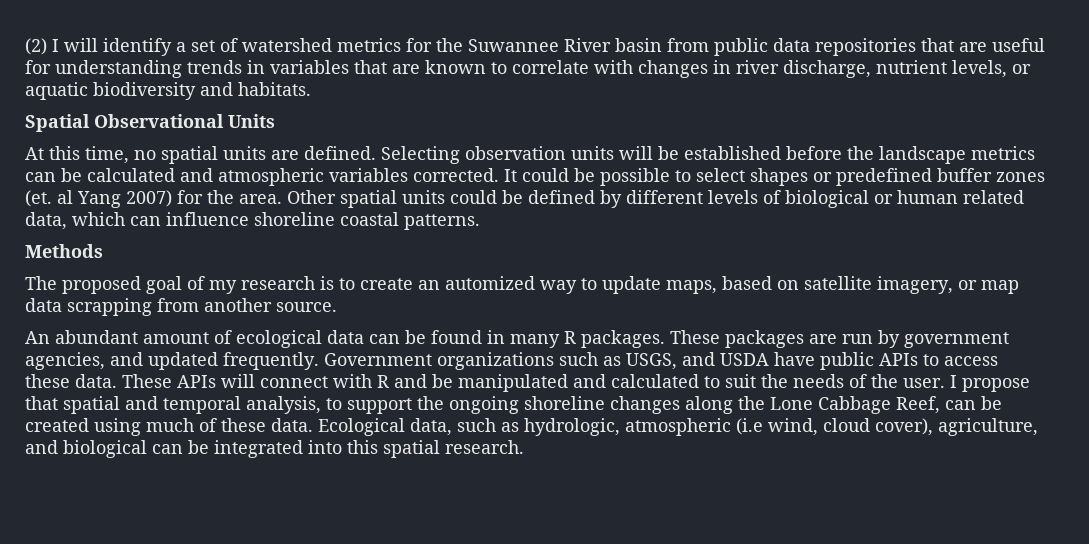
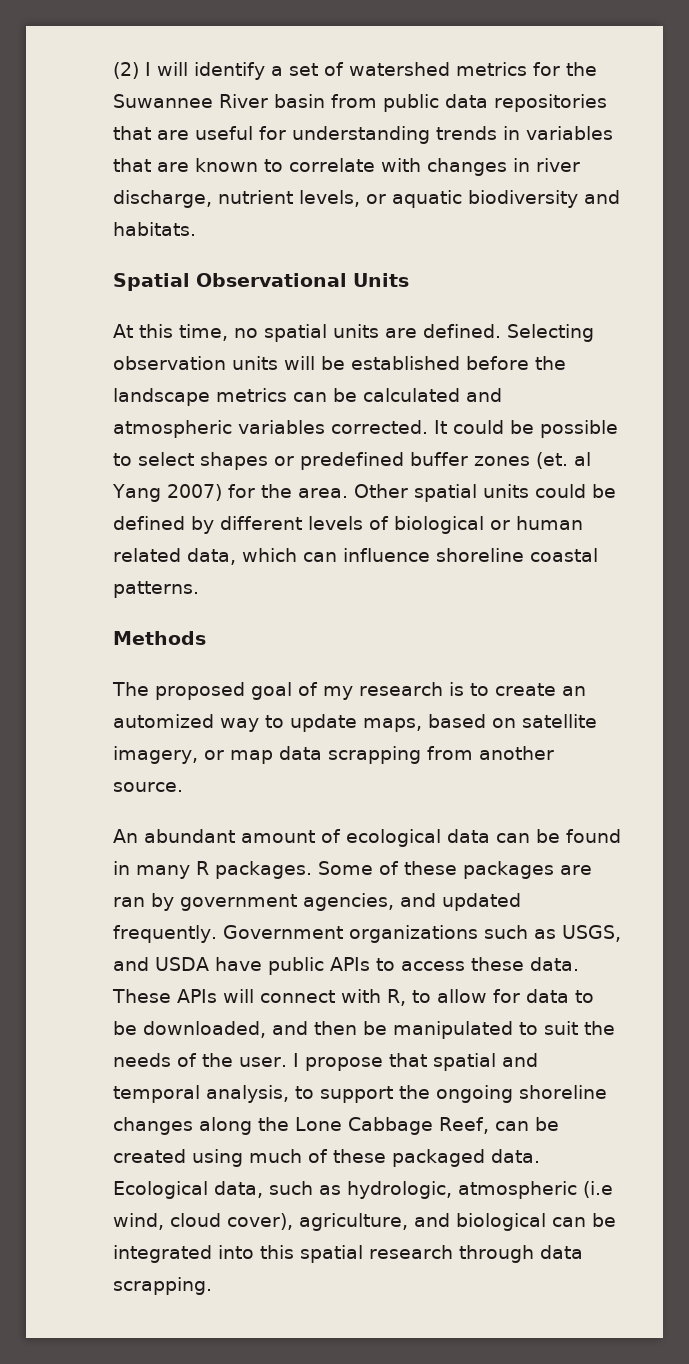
- These packages are run by government agencies, and updated frequently.
+ Some of these packages are ran by government agencies, and updated frequently.
- These APIs will connect with R and be manipulated and calculated to suit the needs of the user.
+ These APIs will connect with R, to allow for data to be downloaded, and then be manipulated to suit the needs of the user.
- I propose that spatial and temporal analysis, to support the ongoing shoreline changes along the Lone Cabbage Reef, can be created using much of these data.
+ I propose that spatial and temporal analysis, to support the ongoing shoreline changes along the Lone Cabbage Reef, can be created using much of these packaged data.
- Ecological data, such as hydrologic, atmospheric (i.e wind, cloud cover), agriculture, and biological can be integrated into this spatial research.
+ Ecological data, such as hydrologic, atmospheric (i.e wind, cloud cover), agriculture, and biological can be integrated into this spatial research through data scrapping.

